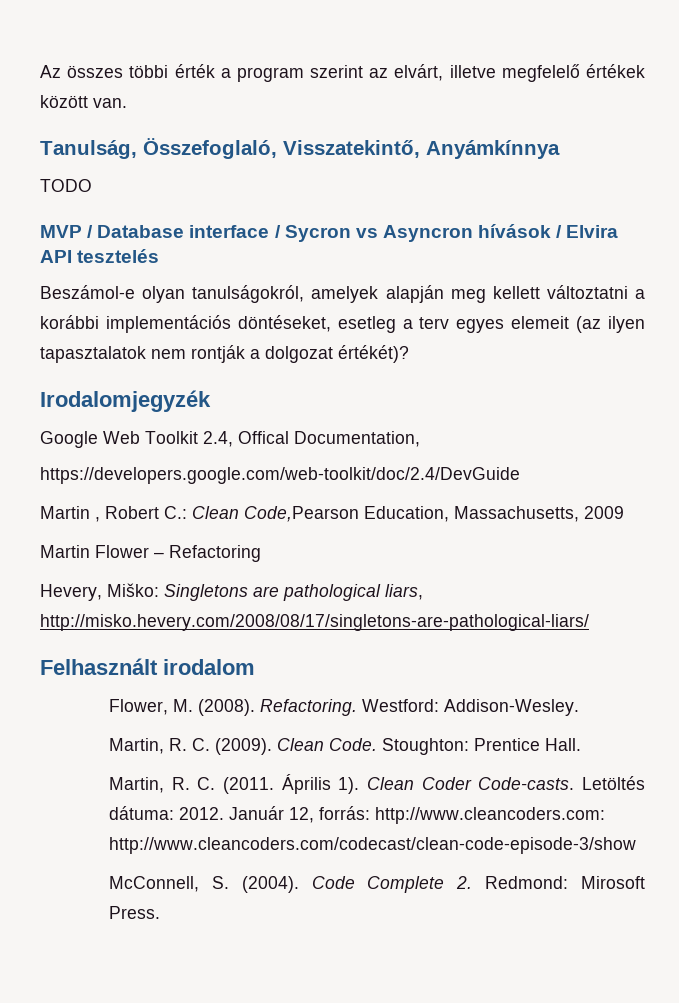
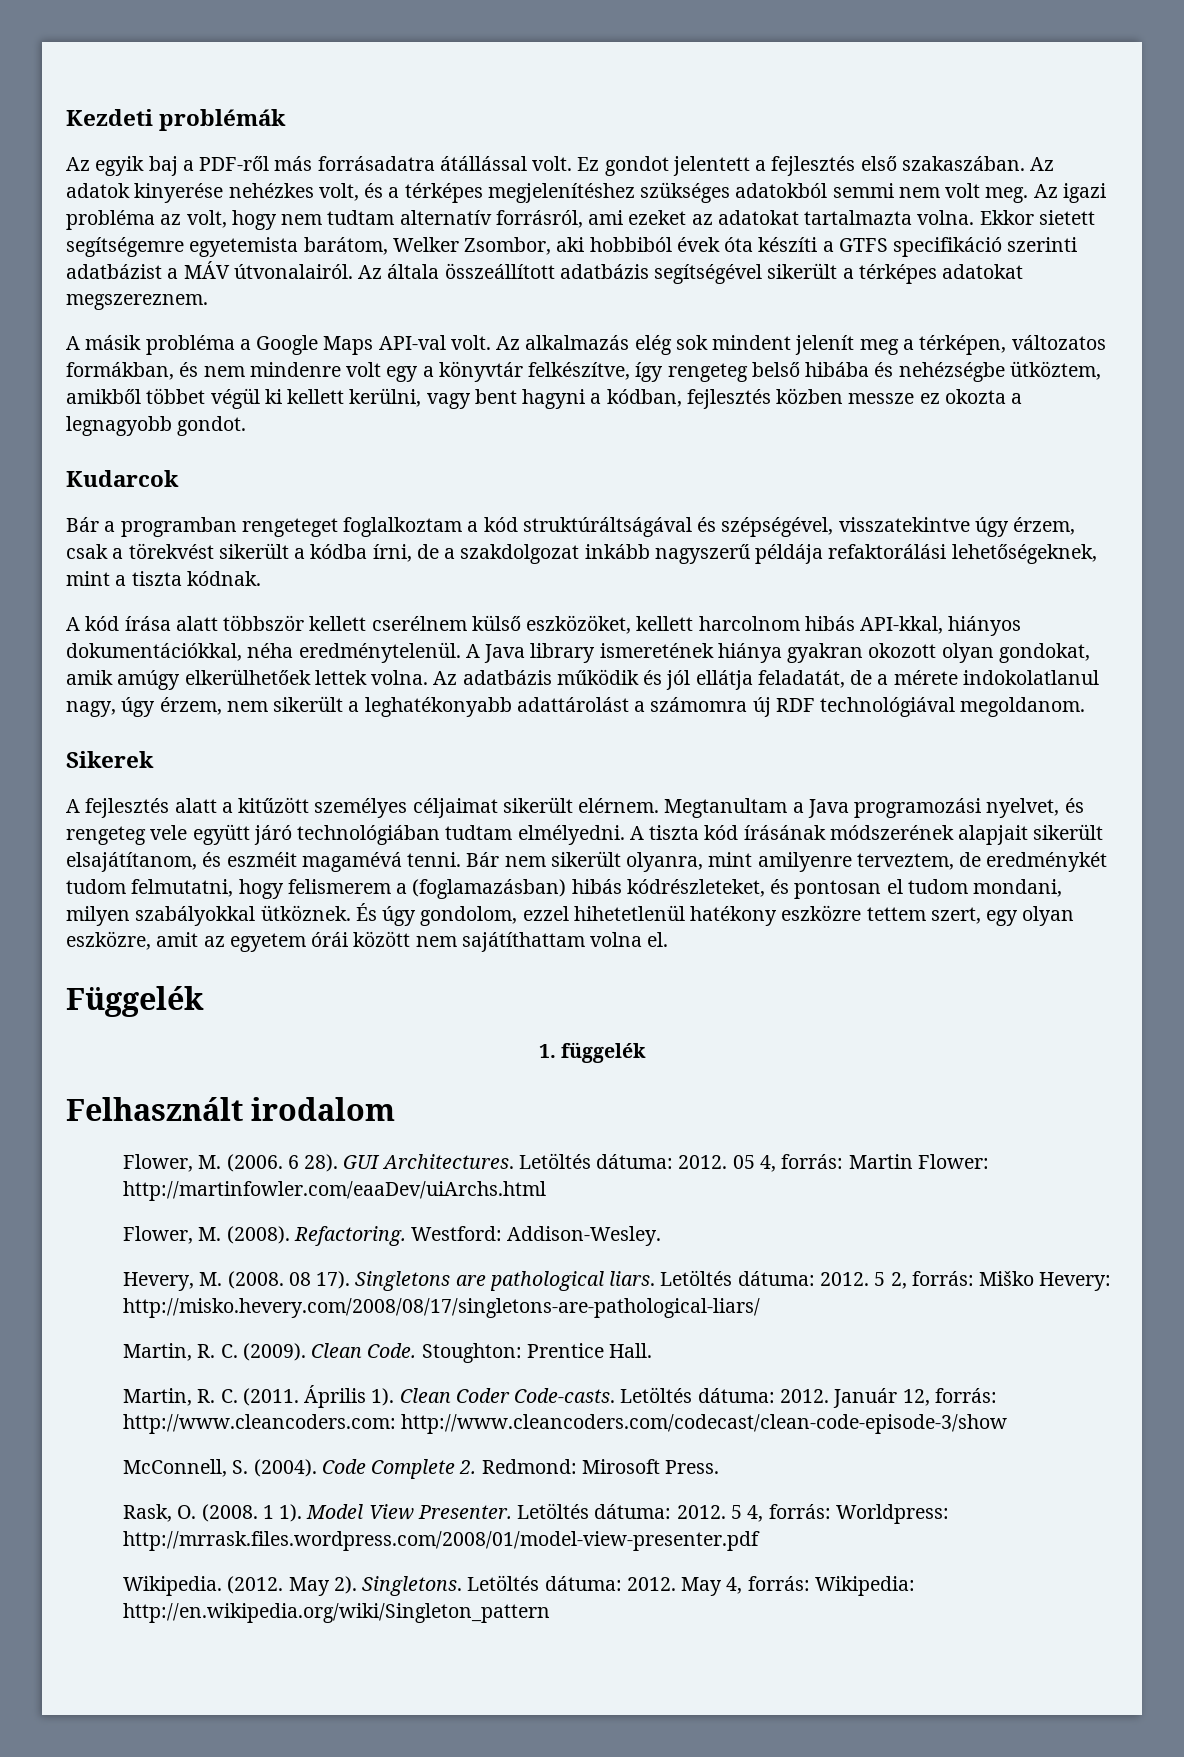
- Az összes többi érték a program szerint az elvárt, illetve megfelelő értékek között van.
- Tanulság, Összefoglaló, Visszatekintő, Anyámkínnya
- TODO
- MVP / Database interface / Sycron vs Asyncron hívások / Elvira API tesztelés
- Beszámol-e olyan tanulságokról, amelyek alapján meg kellett változtatni a korábbi implementációs döntéseket, esetleg a terv egyes elemeit (az ilyen tapasztalatok nem rontják a dolgozat értékét)?
- Irodalomjegyzék
- Google Web Toolkit 2.4, Offical Documentation,
- https://developers.google.com/web-toolkit/doc/2.4/DevGuide
- Martin , Robert C.: Clean Code,Pearson Education, Massachusetts, 2009
- Martin Flower – Refactoring
- Hevery, Miško: Singletons are pathological liars, http://misko.hevery.com/2008/08/17/singletons-are-pathological-liars/
+ Kezdeti problémák
+ Az egyik baj a PDF-ről más forrásadatra átállással volt. Ez gondot jelentett a fejlesztés első szakaszában. Az adatok kinyerése nehézkes volt, és a térképes megjelenítéshez szükséges adatokból semmi nem volt meg. Az igazi probléma az volt, hogy nem tudtam alternatív forrásról, ami ezeket az adatokat tartalmazta volna. Ekkor sietett segítségemre egyetemista barátom, Welker Zsombor, aki hobbiból évek óta készíti a GTFS specifikáció szerinti adatbázist a MÁV útvonalairól. Az általa összeállított adatbázis segítségével sikerült a térképes adatokat megszereznem.
+ A másik probléma a Google Maps API-val volt. Az alkalmazás elég sok mindent jelenít meg a térképen, változatos formákban, és nem mindenre volt egy a könyvtár felkészítve, így rengeteg belső hibába és nehézségbe ütköztem, amikből többet végül ki kellett kerülni, vagy bent hagyni a kódban, fejlesztés közben messze ez okozta a legnagyobb gondot.
+ Kudarcok
+ Bár a programban rengeteget foglalkoztam a kód struktúráltságával és szépségével, visszatekintve úgy érzem, csak a törekvést sikerült a kódba írni, de a szakdolgozat inkább nagyszerű példája refaktorálási lehetőségeknek, mint a tiszta kódnak.
+ A kód írása alatt többször kellett cserélnem külső eszközöket, kellett harcolnom hibás API-kkal, hiányos dokumentációkkal, néha eredménytelenül. A Java library ismeretének hiánya gyakran okozott olyan gondokat, amik amúgy elkerülhetőek lettek volna. Az adatbázis működik és jól ellátja feladatát, de a mérete indokolatlanul nagy, úgy érzem, nem sikerült a leghatékonyabb adattárolást a számomra új RDF technológiával megoldanom.
+ Sikerek
+ A fejlesztés alatt a kitűzött személyes céljaimat sikerült elérnem. Megtanultam a Java programozási nyelvet, és rengeteg vele együtt járó technológiában tudtam elmélyedni. A tiszta kód írásának módszerének alapjait sikerült elsajátítanom, és eszméit magamévá tenni. Bár nem sikerült olyanra, mint amilyenre terveztem, de eredménykét tudom felmutatni, hogy felismerem a (foglamazásban) hibás kódrészleteket, és pontosan el tudom mondani, milyen szabályokkal ütköznek. És úgy gondolom, ezzel hihetetlenül hatékony eszközre tettem szert, egy olyan eszközre, amit az egyetem órái között nem sajátíthattam volna el.
+ Függelék
+ 1. függelék
  Felhasznált irodalom
+ Flower, M. (2006. 6 28). GUI Architectures. Letöltés dátuma: 2012. 05 4, forrás: Martin Flower: http://martinfowler.com/eaaDev/uiArchs.html
+ Hevery, M. (2008. 08 17). Singletons are pathological liars. Letöltés dátuma: 2012. 5 2, forrás: Miško Hevery: http://misko.hevery.com/2008/08/17/singletons-are-pathological-liars/
+ Rask, O. (2008. 1 1). Model View Presenter. Letöltés dátuma: 2012. 5 4, forrás: Worldpress: http://mrrask.files.wordpress.com/2008/01/model-view-presenter.pdf
+ Wikipedia. (2012. May 2). Singletons. Letöltés dátuma: 2012. May 4, forrás: Wikipedia: http://en.wikipedia.org/wiki/Singleton_pattern

